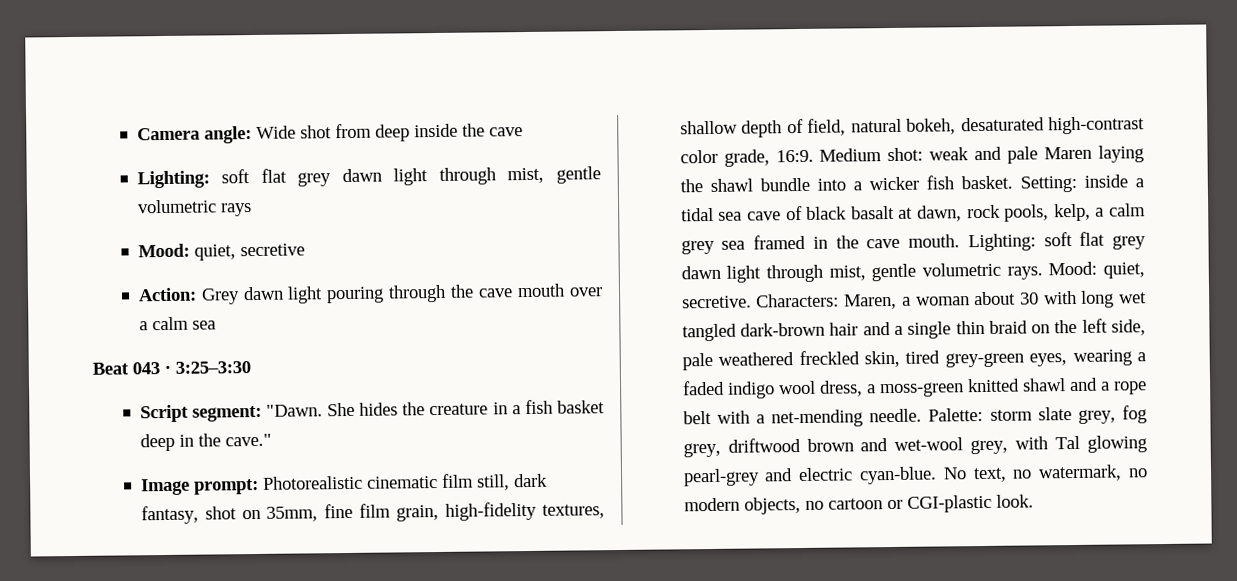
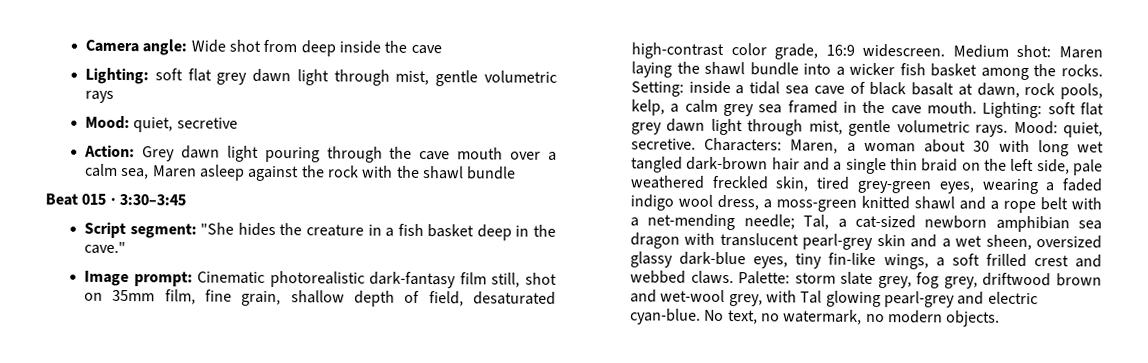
- Action: Grey dawn light pouring through the cave mouth over a calm sea
- Beat 043 · 3:25–3:30
+ Action: Grey dawn light pouring through the cave mouth over a calm sea, Maren asleep against the rock with the shawl bundle
+ Beat 015 · 3:30–3:45
- Script segment: "Dawn. She hides the creature in a fish basket deep in the cave."
+ Script segment: "She hides the creature in a fish basket deep in the cave."
- Image prompt: Photorealistic cinematic film still, dark fantasy, shot on 35mm, fine film grain, high-fidelity textures, shallow depth of field, natural bokeh, desaturated high-contrast color grade, 16:9. Medium shot: weak and pale Maren laying the shawl bundle into a wicker fish basket.
+ Image prompt: Cinematic photorealistic dark-fantasy film still, shot on 35mm film, fine grain, shallow depth of field, desaturated high-contrast color grade, 16:9 widescreen. Medium shot: Maren laying the shawl bundle into a wicker fish basket among the rocks.
- Characters: Maren, a woman about 30 with long wet tangled dark-brown hair and a single thin braid on the left side, pale weathered freckled skin, tired grey-green eyes, wearing a faded indigo wool dress, a moss-green knitted shawl and a rope belt with a net-mending needle.
+ Characters: Maren, a woman about 30 with long wet tangled dark-brown hair and a single thin braid on the left side, pale weathered freckled skin, tired grey-green eyes, wearing a faded indigo wool dress, a moss-green knitted shawl and a rope belt with a net-mending needle; Tal, a cat-sized newborn amphibian sea dragon with translucent pearl-grey skin and a wet sheen, oversized glassy dark-blue eyes, tiny fin-like wings, a soft frilled crest and webbed claws.
- No text, no watermark, no modern objects, no cartoon or CGI-plastic look.
+ No text, no watermark, no modern objects.

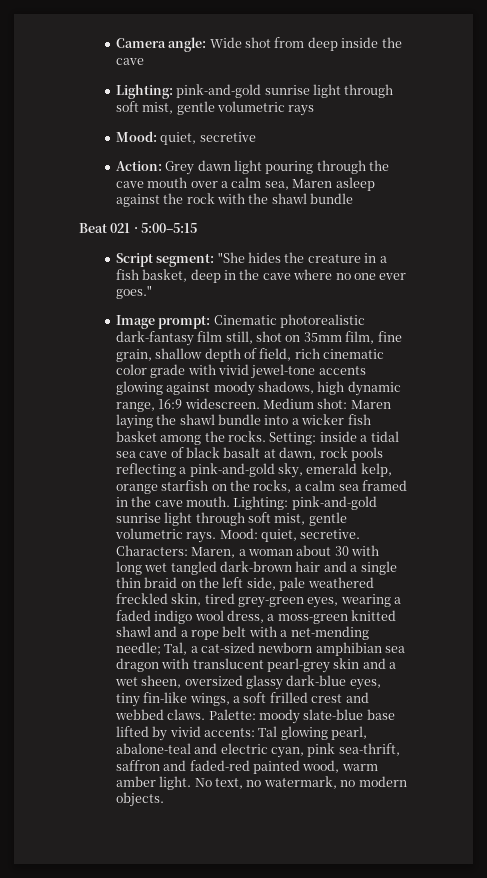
- Lighting: soft flat grey dawn light through mist, gentle volumetric rays
+ Lighting: pink-and-gold sunrise light through soft mist, gentle volumetric rays
- Beat 015 · 3:30–3:45
+ Beat 021 · 5:00–5:15
- Script segment: "She hides the creature in a fish basket deep in the cave."
+ Script segment: "She hides the creature in a fish basket, deep in the cave where no one ever goes."
- Image prompt: Cinematic photorealistic dark-fantasy film still, shot on 35mm film, fine grain, shallow depth of field, desaturated high-contrast color grade, 16:9 widescreen.
+ Image prompt: Cinematic photorealistic dark-fantasy film still, shot on 35mm film, fine grain, shallow depth of field, rich cinematic color grade with vivid jewel-tone accents glowing against moody shadows, high dynamic range, 16:9 widescreen.
- Setting: inside a tidal sea cave of black basalt at dawn, rock pools, kelp, a calm grey sea framed in the cave mouth.
+ Setting: inside a tidal sea cave of black basalt at dawn, rock pools reflecting a pink-and-gold sky, emerald kelp, orange starfish on the rocks, a calm sea framed in the cave mouth.
- Lighting: soft flat grey dawn light through mist, gentle volumetric rays.
+ Lighting: pink-and-gold sunrise light through soft mist, gentle volumetric rays.
- Palette: storm slate grey, fog grey, driftwood brown and wet-wool grey, with Tal glowing pearl-grey and electric cyan-blue.
+ Palette: moody slate-blue base lifted by vivid accents: Tal glowing pearl, abalone-teal and electric cyan, pink sea-thrift, saffron and faded-red painted wood, warm amber light.

